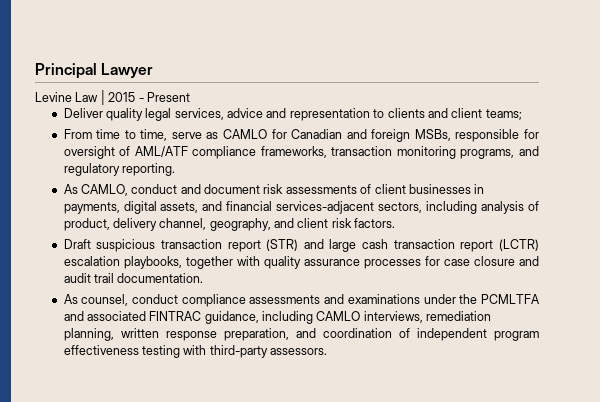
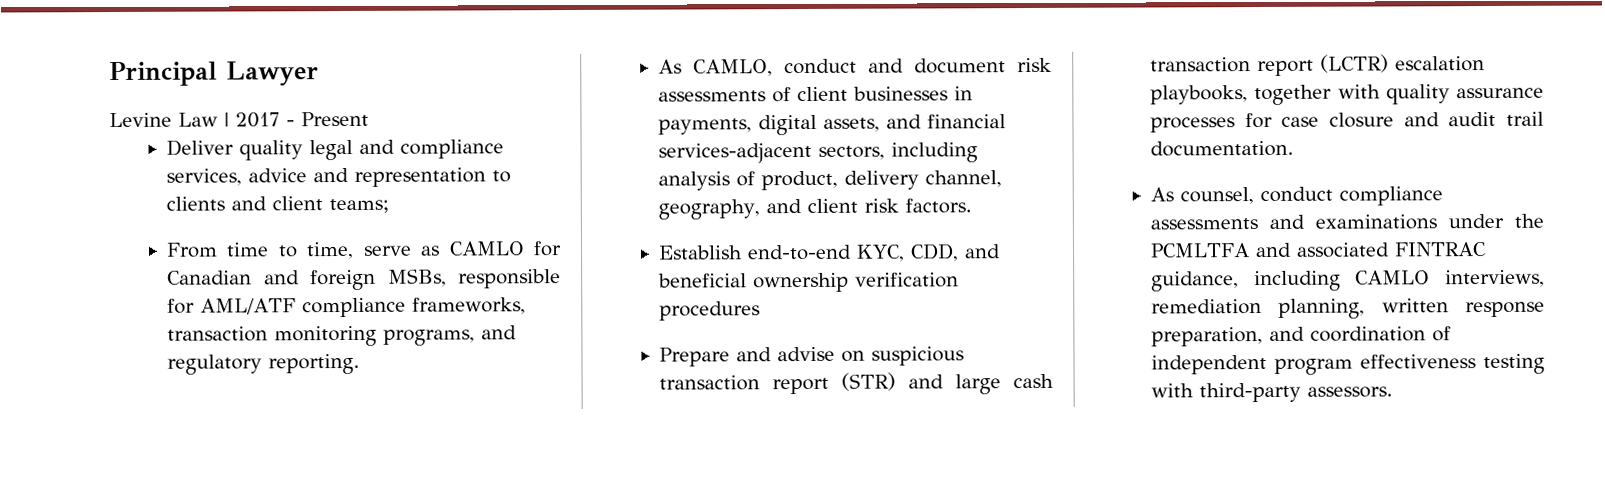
- Levine Law | 2015 - Present
+ Levine Law | 2017 - Present
- Deliver quality legal services, advice and representation to clients and client teams;
+ Deliver quality legal and compliance services, advice and representation to clients and client teams;
- From time to time, serve as CAMLO for Canadian and foreign MSBs, responsible for oversight of AML/ATF compliance frameworks, transaction monitoring programs, and regulatory reporting.
+ From time to time, serve as CAMLO for Canadian and foreign MSBs, responsible for AML/ATF compliance frameworks, transaction monitoring programs, and regulatory reporting.
- Draft suspicious transaction report (STR) and large cash transaction report (LCTR) escalation playbooks, together with quality assurance processes for case closure and audit trail documentation.
+ Establish end-to-end KYC, CDD, and beneficial ownership verification procedures
+ Prepare and advise on suspicious transaction report (STR) and large cash transaction report (LCTR) escalation playbooks, together with quality assurance processes for case closure and audit trail documentation.

